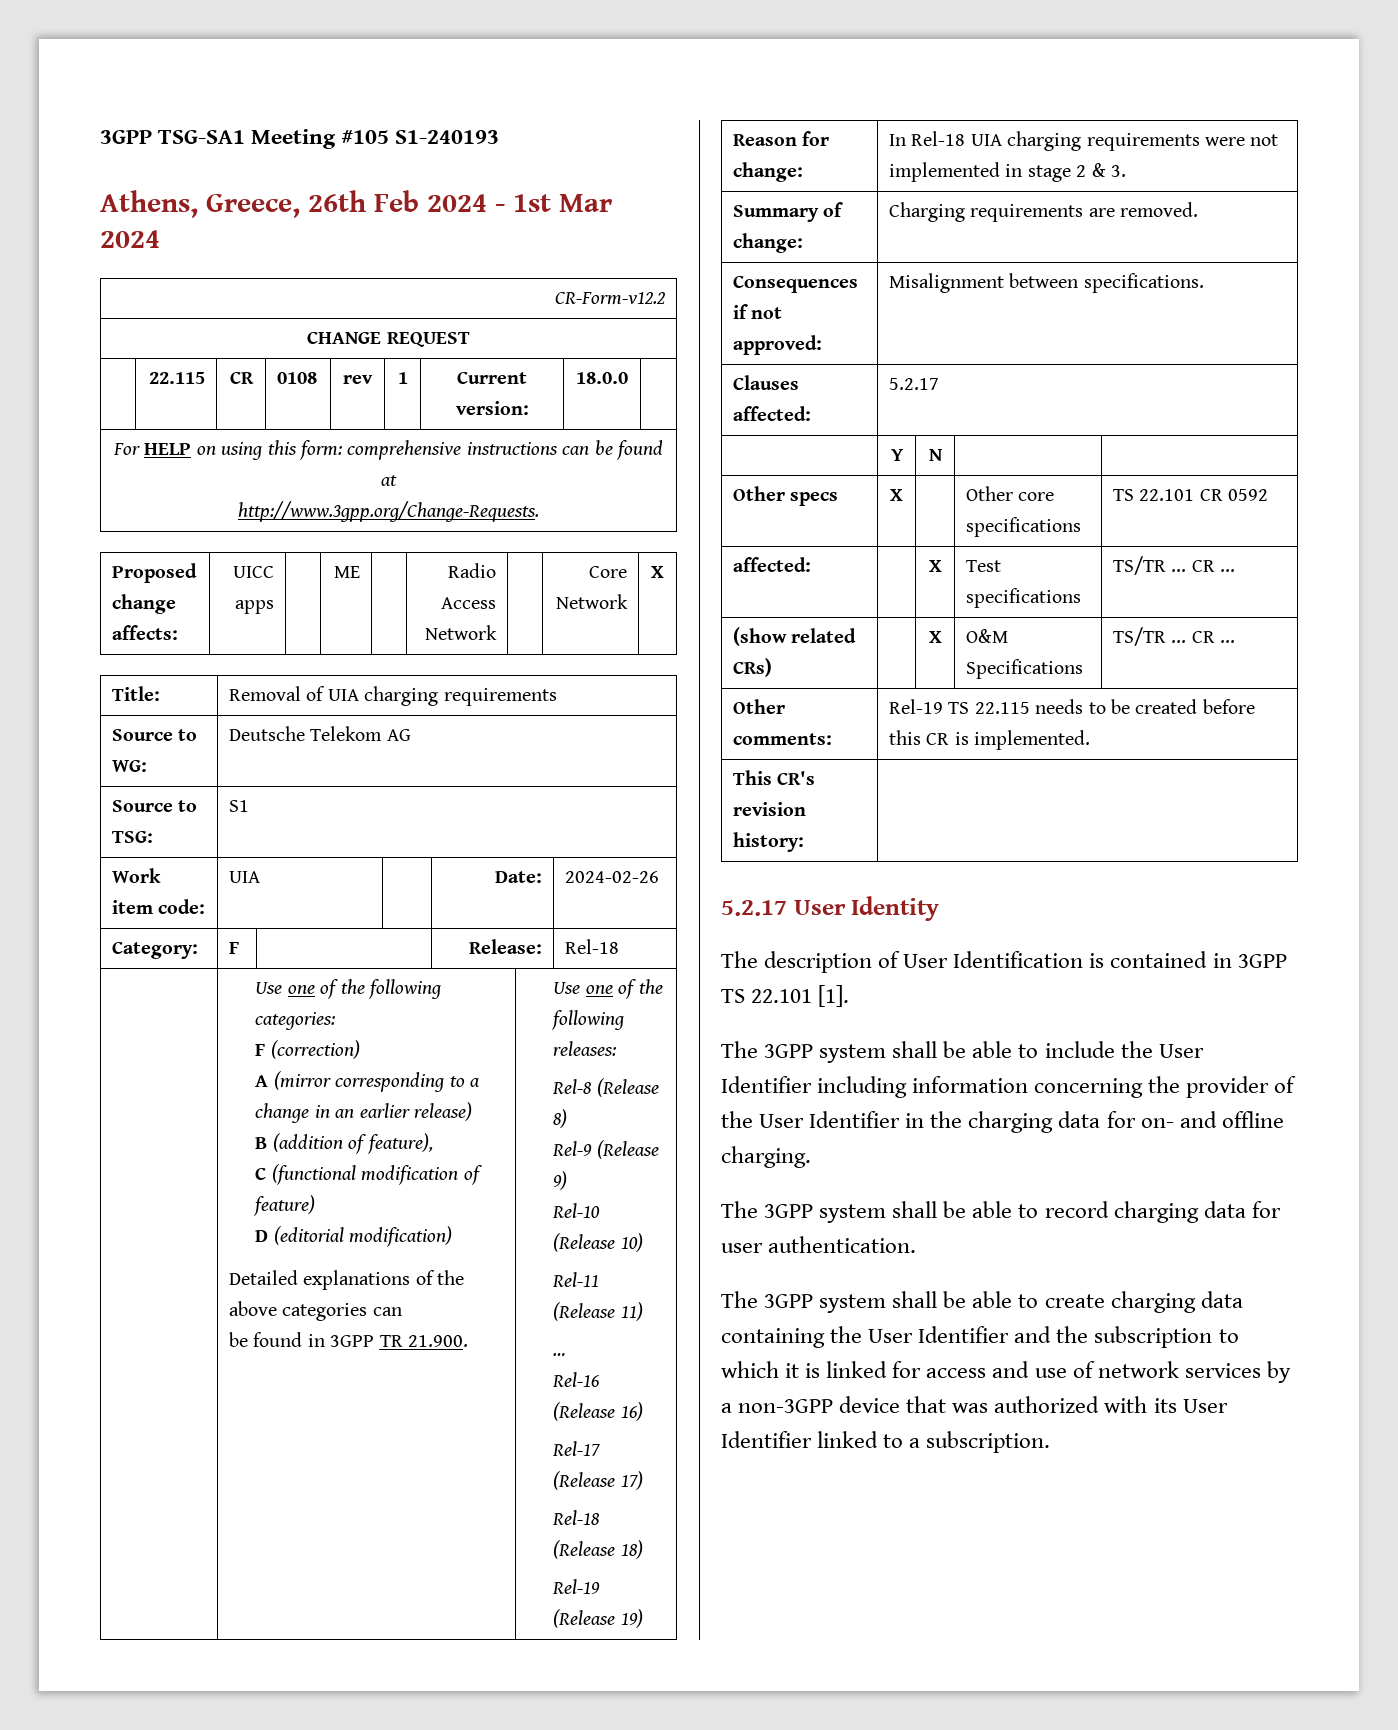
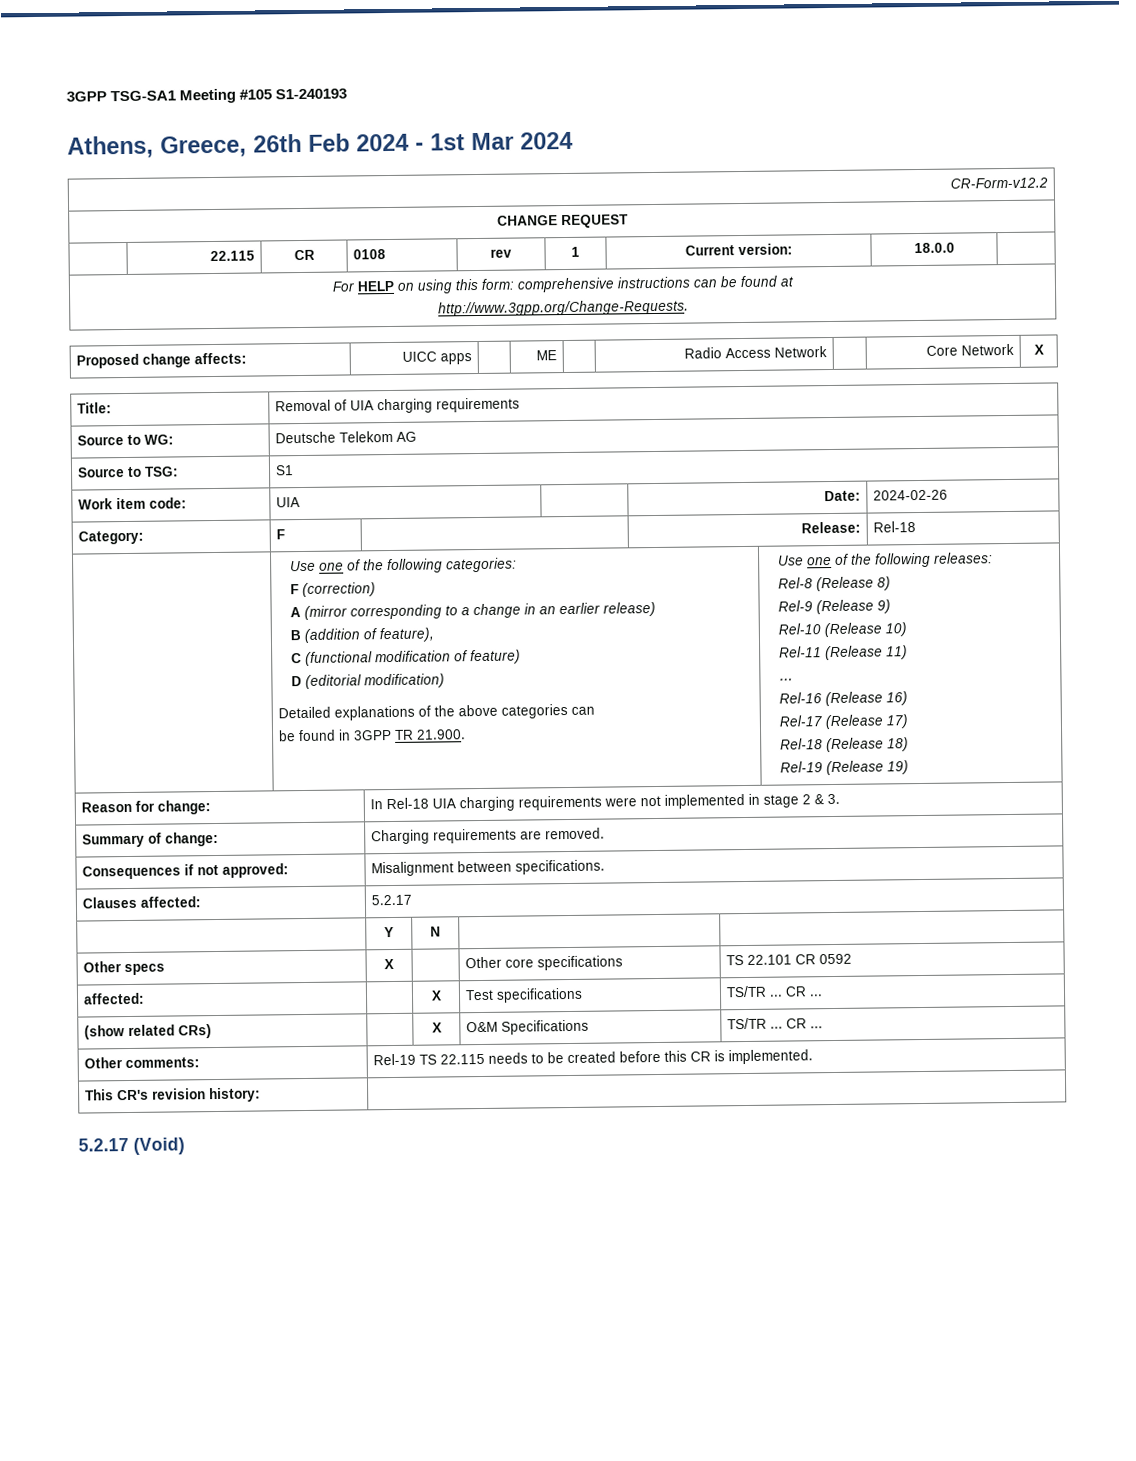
- 5.2.17 User Identity
- The description of User Identification is contained in 3GPP TS 22.101 [1].
- The 3GPP system shall be able to include the User Identifier including information concerning the provider of the User Identifier in the charging data for on- and offline charging.
- The 3GPP system shall be able to record charging data for user authentication.
- The 3GPP system shall be able to create charging data containing the User Identifier and the subscription to which it is linked for access and use of network services by a non-3GPP device that was authorized with its User Identifier linked to a subscription.
+ 5.2.17 (Void)

